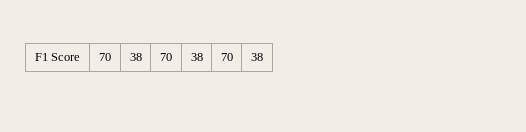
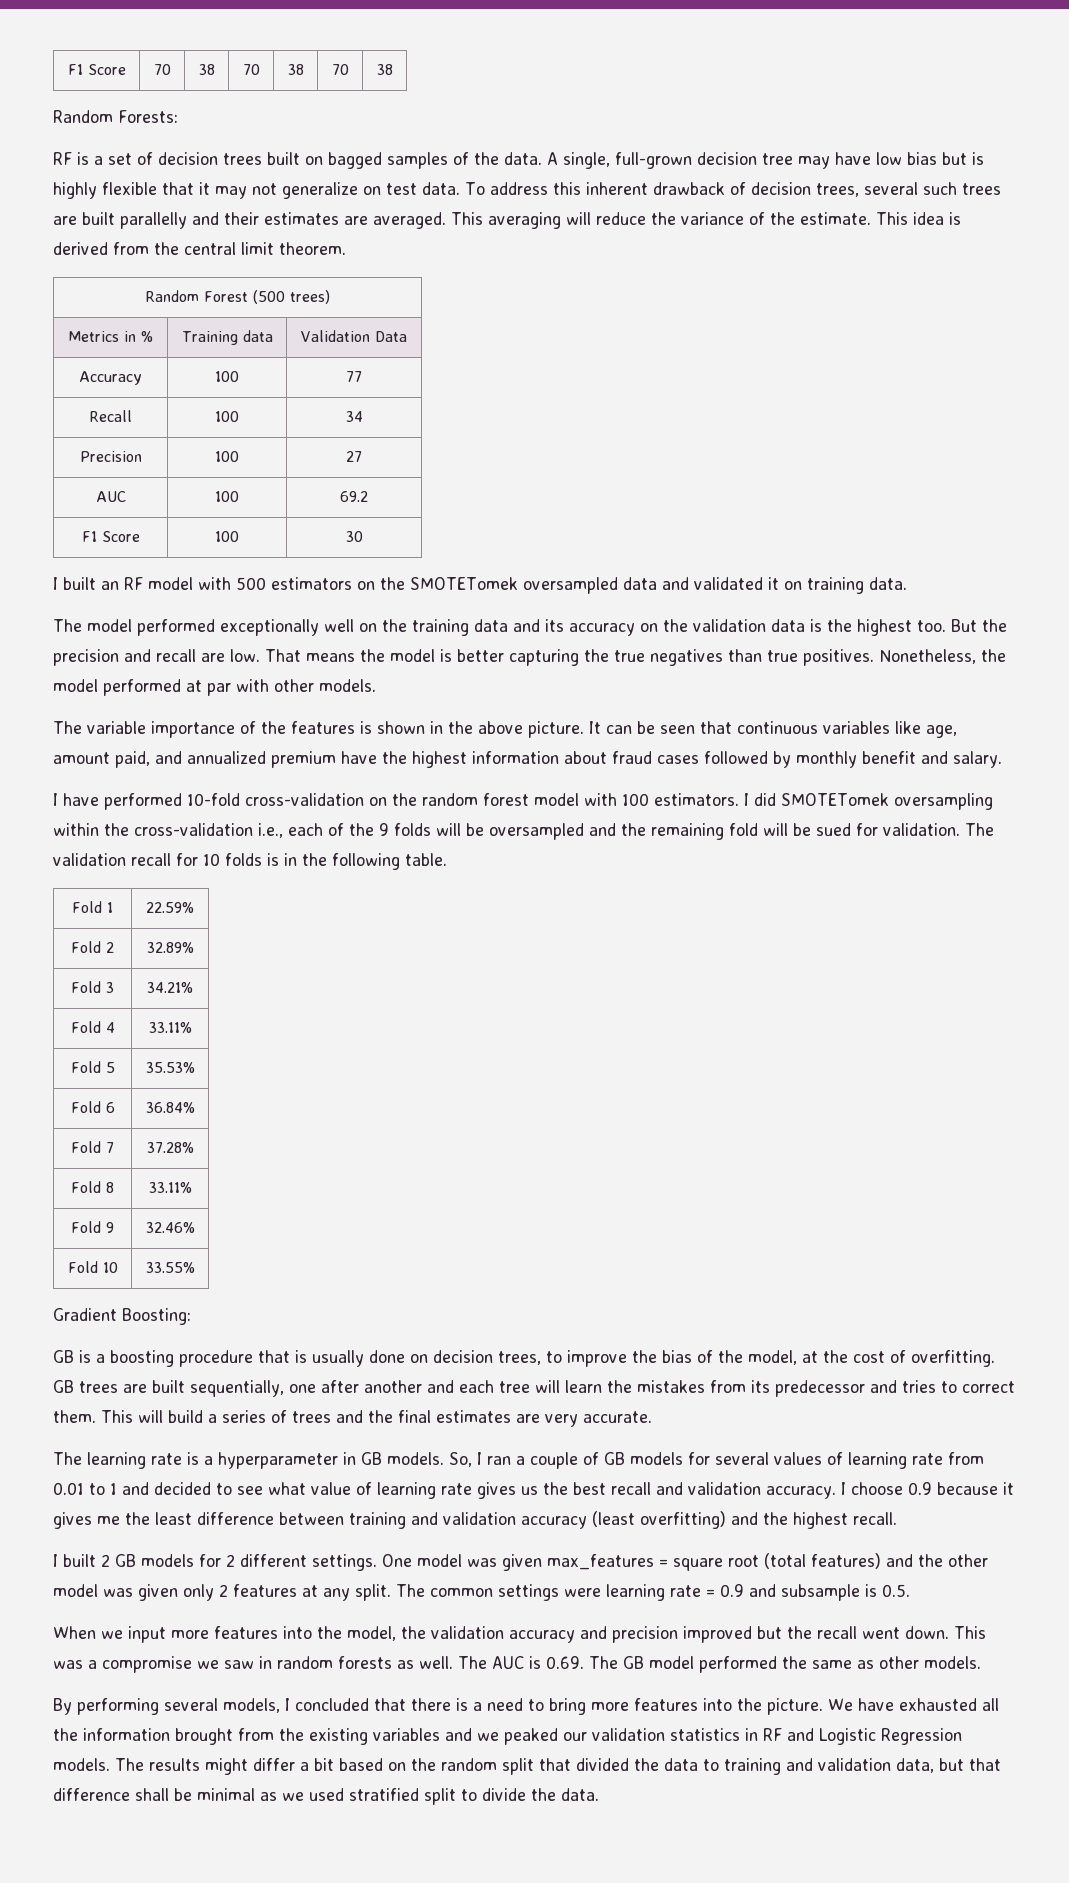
+ Random Forests:
+ RF is a set of decision trees built on bagged samples of the data. A single, full-grown decision tree may have low bias but is highly flexible that it may not generalize on test data. To address this inherent drawback of decision trees, several such trees are built parallelly and their estimates are averaged. This averaging will reduce the variance of the estimate. This idea is derived from the central limit theorem.
+ Random Forest (500 trees)
+ Metrics in % | Training data | Validation Data
+ Accuracy | 100 | 77
+ Recall | 100 | 34
+ Precision | 100 | 27
+ AUC | 100 | 69.2
+ F1 Score | 100 | 30
+ I built an RF model with 500 estimators on the SMOTETomek oversampled data and validated it on training data.
+ The model performed exceptionally well on the training data and its accuracy on the validation data is the highest too. But the precision and recall are low. That means the model is better capturing the true negatives than true positives. Nonetheless, the model performed at par with other models.
+ The variable importance of the features is shown in the above picture. It can be seen that continuous variables like age, amount paid, and annualized premium have the highest information about fraud cases followed by monthly benefit and salary.
+ I have performed 10-fold cross-validation on the random forest model with 100 estimators. I did SMOTETomek oversampling within the cross-validation i.e., each of the 9 folds will be oversampled and the remaining fold will be sued for validation. The validation recall for 10 folds is in the following table.
+ Fold 1 | 22.59%
+ Fold 2 | 32.89%
+ Fold 3 | 34.21%
+ Fold 4 | 33.11%
+ Fold 5 | 35.53%
+ Fold 6 | 36.84%
+ Fold 7 | 37.28%
+ Fold 8 | 33.11%
+ Fold 9 | 32.46%
+ Fold 10 | 33.55%
+ Gradient Boosting:
+ GB is a boosting procedure that is usually done on decision trees, to improve the bias of the model, at the cost of overfitting. GB trees are built sequentially, one after another and each tree will learn the mistakes from its predecessor and tries to correct them. This will build a series of trees and the final estimates are very accurate.
+ The learning rate is a hyperparameter in GB models. So, I ran a couple of GB models for several values of learning rate from 0.01 to 1 and decided to see what value of learning rate gives us the best recall and validation accuracy. I choose 0.9 because it gives me the least difference between training and validation accuracy (least overfitting) and the highest recall.
+ I built 2 GB models for 2 different settings. One model was given max_features = square root (total features) and the other model was given only 2 features at any split. The common settings were learning rate = 0.9 and subsample is 0.5.
+ When we input more features into the model, the validation accuracy and precision improved but the recall went down. This was a compromise we saw in random forests as well. The AUC is 0.69. The GB model performed the same as other models.
+ By performing several models, I concluded that there is a need to bring more features into the picture. We have exhausted all the information brought from the existing variables and we peaked our validation statistics in RF and Logistic Regression models. The results might differ a bit based on the random split that divided the data to training and validation data, but that difference shall be minimal as we used stratified split to divide the data.

